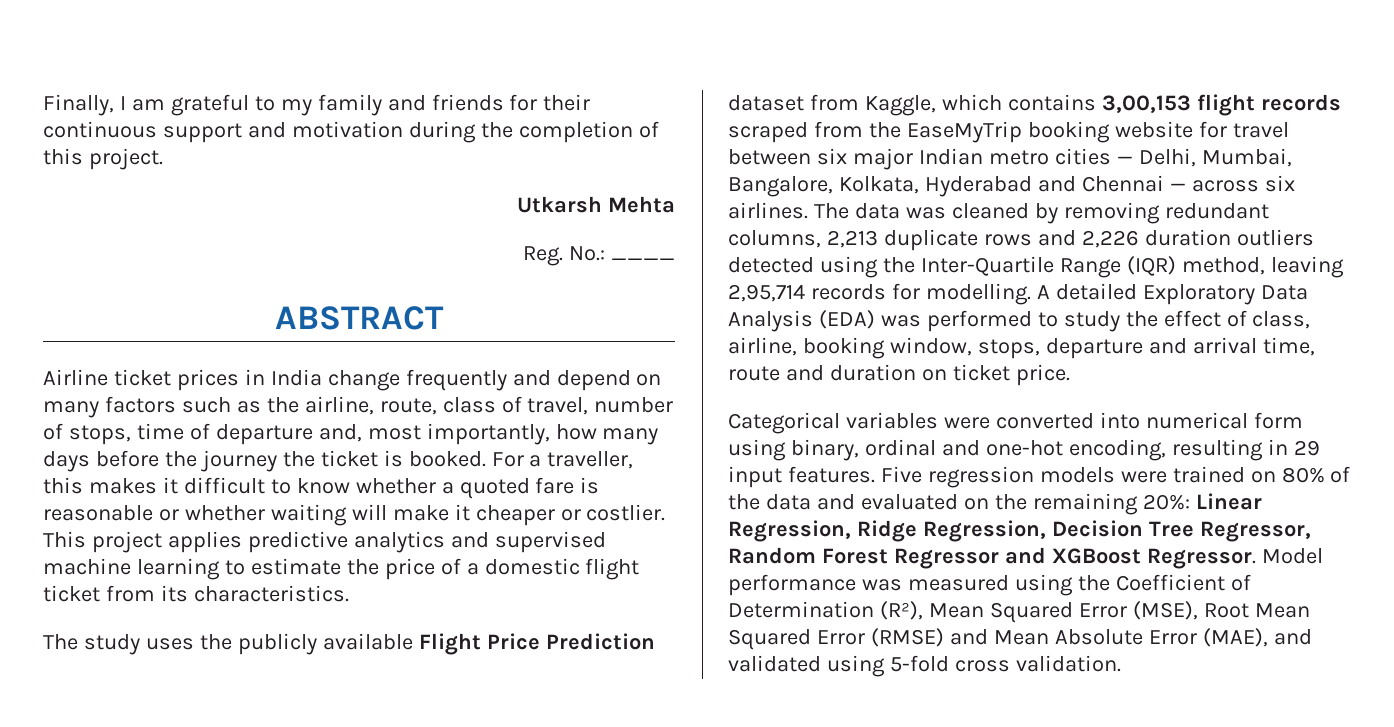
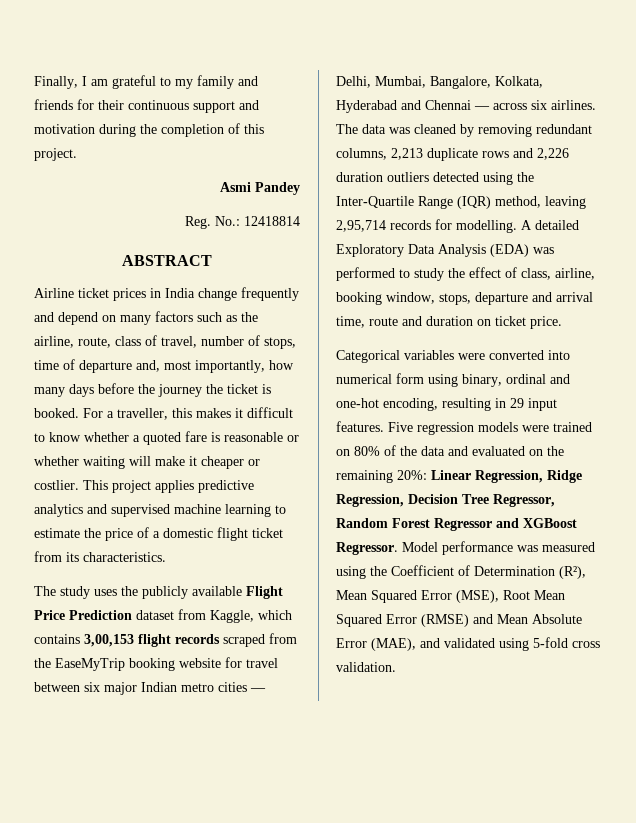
- Utkarsh Mehta
+ Asmi Pandey
- Reg. No.: ____
+ Reg. No.: 12418814

